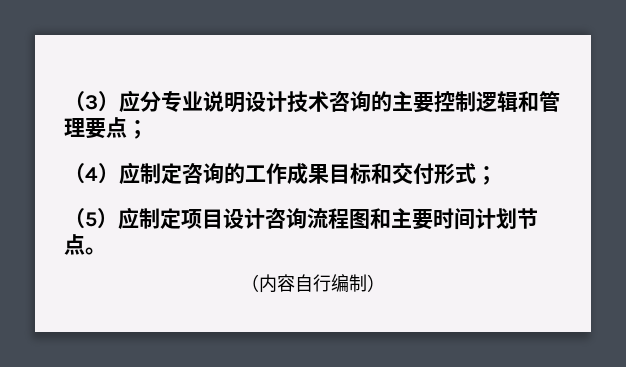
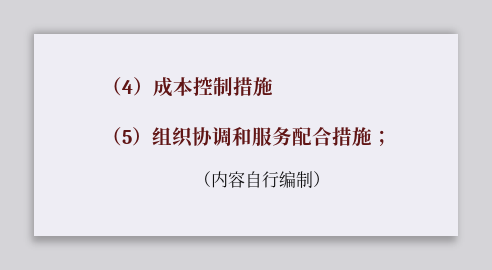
- （3）应分专业说明设计技术咨询的主要控制逻辑和管理要点；
- （4）应制定咨询的工作成果目标和交付形式；
- （5）应制定项目设计咨询流程图和主要时间计划节点。
+ （4）成本控制措施
+ （5）组织协调和服务配合措施；

